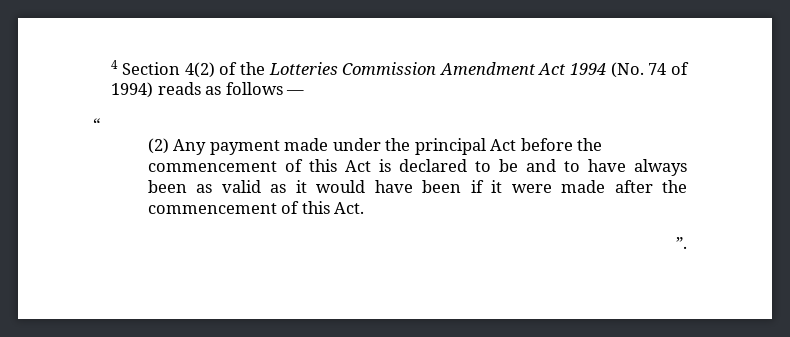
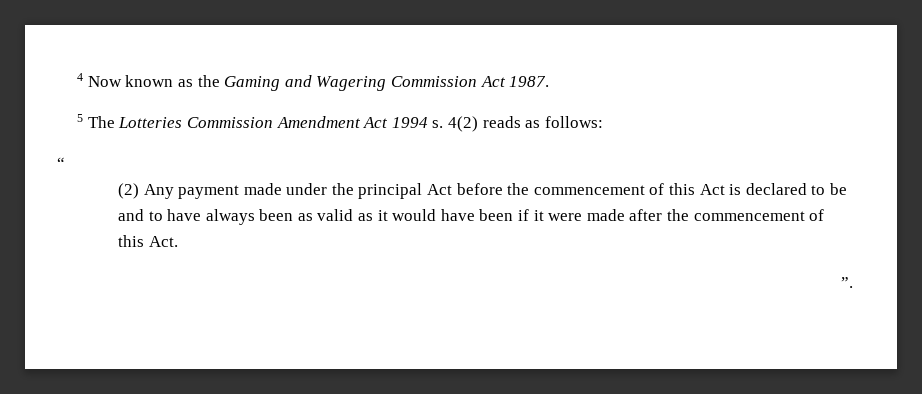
- 4 Section 4(2) of the Lotteries Commission Amendment Act 1994 (No. 74 of 1994) reads as follows —
+ 4 Now known as the Gaming and Wagering Commission Act 1987.
+ 5 The Lotteries Commission Amendment Act 1994 s. 4(2) reads as follows:

